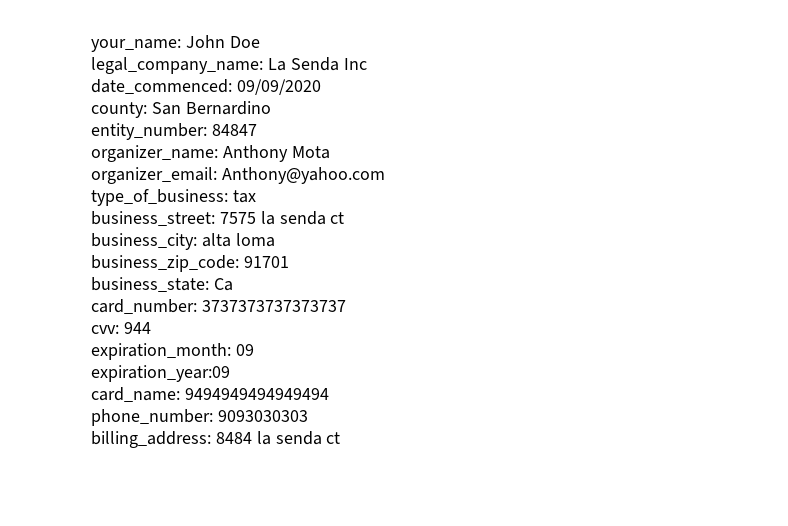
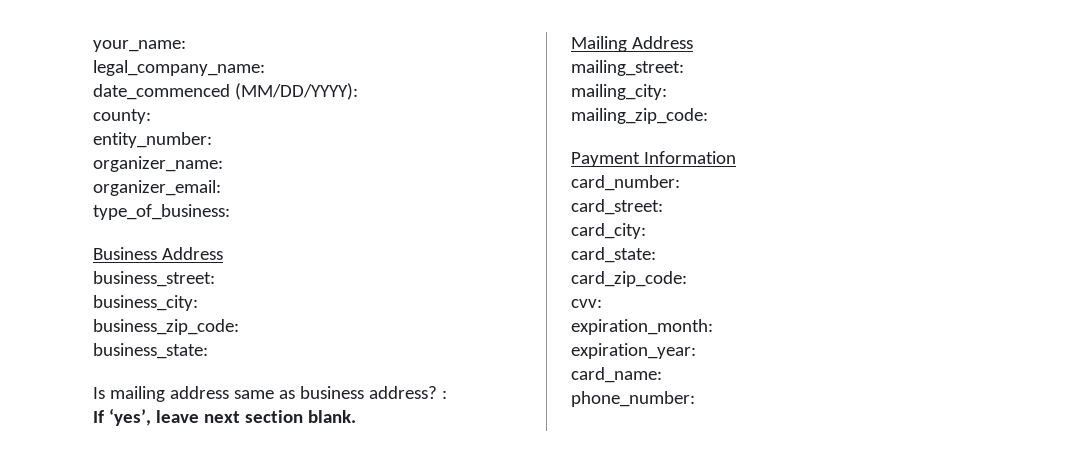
- your_name: John Doe
+ your_name:
- legal_company_name: La Senda Inc
- date_commenced: 09/09/2020
+ legal_company_name:
+ date_commenced (MM/DD/YYYY):
- county: San Bernardino
+ county:
- entity_number: 84847
+ entity_number:
- organizer_name: Anthony Mota
+ organizer_name:
- organizer_email: Anthony@yahoo.com
+ organizer_email:
- type_of_business: tax
+ type_of_business:
+ Business Address
- business_street: 7575 la senda ct
+ business_street:
- business_city: alta loma
+ business_city:
- business_zip_code: 91701
+ business_zip_code:
- business_state: Ca
- card_number: 3737373737373737
+ business_state:
+ Is mailing address same as business address? :
+ If ‘yes’, leave next section blank.
+ Mailing Address
+ mailing_street:
+ mailing_city:
+ mailing_zip_code:
+ Payment Information
+ card_number:
+ card_street:
+ card_city:
+ card_state:
+ card_zip_code:
- cvv: 944
+ cvv:
- expiration_month: 09
- expiration_year:09
+ expiration_month:
+ expiration_year:
- card_name: 9494949494949494
+ card_name:
- phone_number: 9093030303
- billing_address: 8484 la senda ct
+ phone_number:

